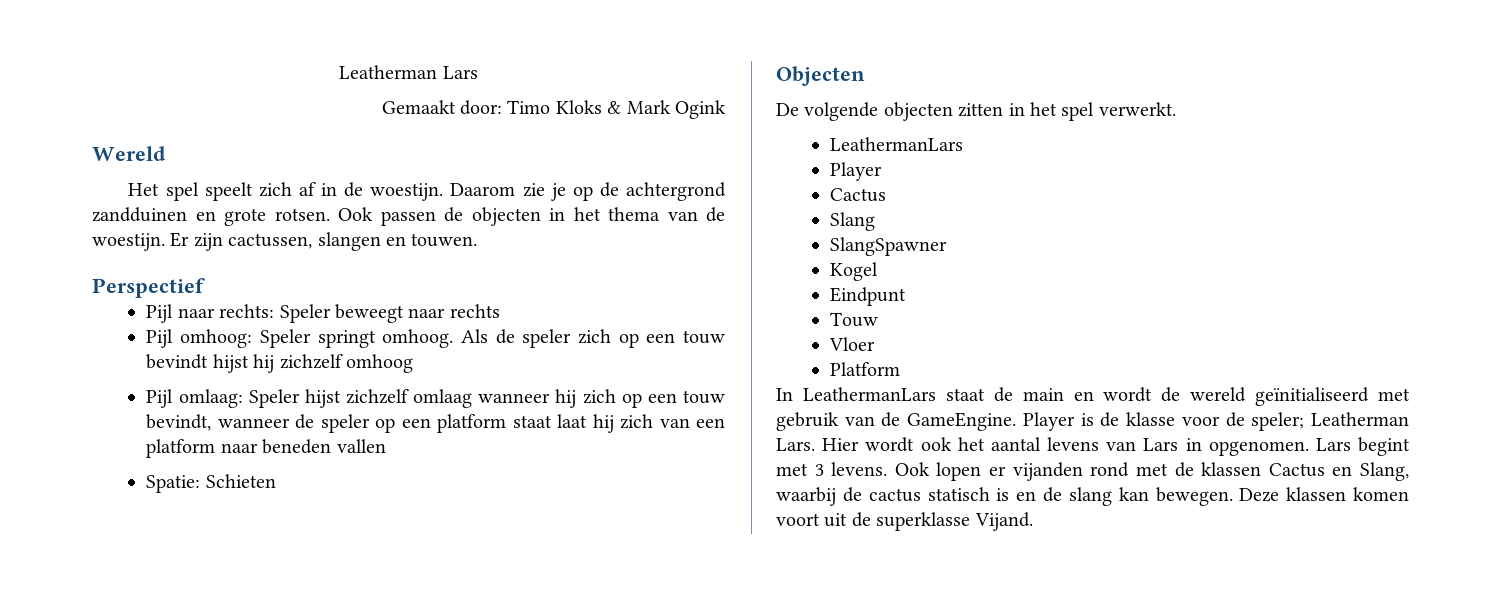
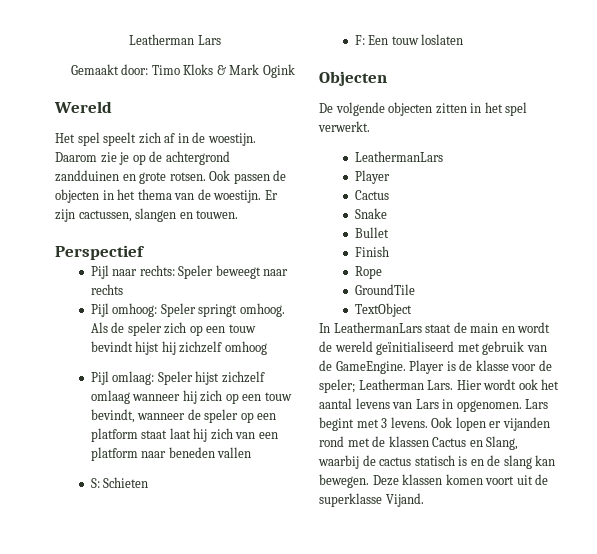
- Spatie: Schieten
+ S: Schieten
+ F: Een touw loslaten
- Slang
- SlangSpawner
- Kogel
- Eindpunt
- Touw
- Vloer
- Platform
+ Snake
+ Bullet
+ Finish
+ Rope
+ GroundTile
+ TextObject

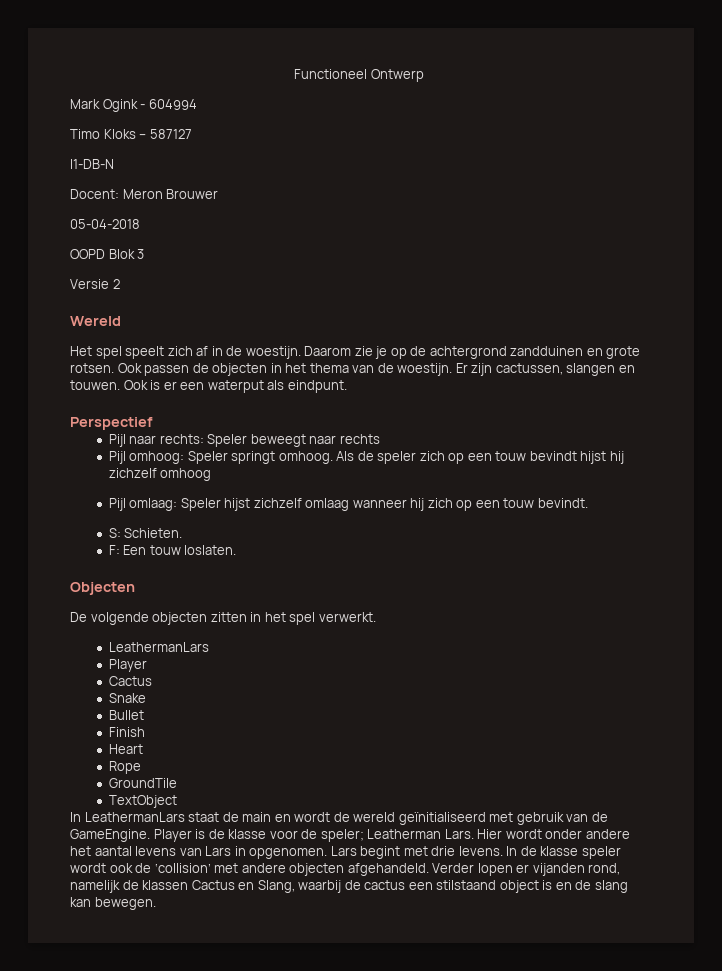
- Leatherman Lars
- Gemaakt door: Timo Kloks & Mark Ogink
+ Functioneel Ontwerp
+ Mark Ogink - 604994
+ Timo Kloks – 587127
+ I1-DB-N
+ Docent: Meron Brouwer
+ 05-04-2018
+ OOPD Blok 3
+ Versie 2
+ Ook is er een waterput als eindpunt.
- Pijl omlaag: Speler hijst zichzelf omlaag wanneer hij zich op een touw bevindt, wanneer de speler op een platform staat laat hij zich van een platform naar beneden vallen
+ Pijl omlaag: Speler hijst zichzelf omlaag wanneer hij zich op een touw bevindt.
- S: Schieten
+ S: Schieten.
- F: Een touw loslaten
+ F: Een touw loslaten.
+ Heart
- Hier wordt ook het aantal levens van Lars in opgenomen.
+ Hier wordt onder andere het aantal levens van Lars in opgenomen.
- Lars begint met 3 levens. Ook lopen er vijanden rond met de klassen Cactus en Slang, waarbij de cactus statisch is en de slang kan bewegen. Deze klassen komen voort uit de superklasse Vijand.
+ Lars begint met drie levens. In de klasse speler wordt ook de ‘collision’ met andere objecten afgehandeld. Verder lopen er vijanden rond, namelijk de klassen Cactus en Slang, waarbij de cactus een stilstaand object is en de slang kan bewegen.

